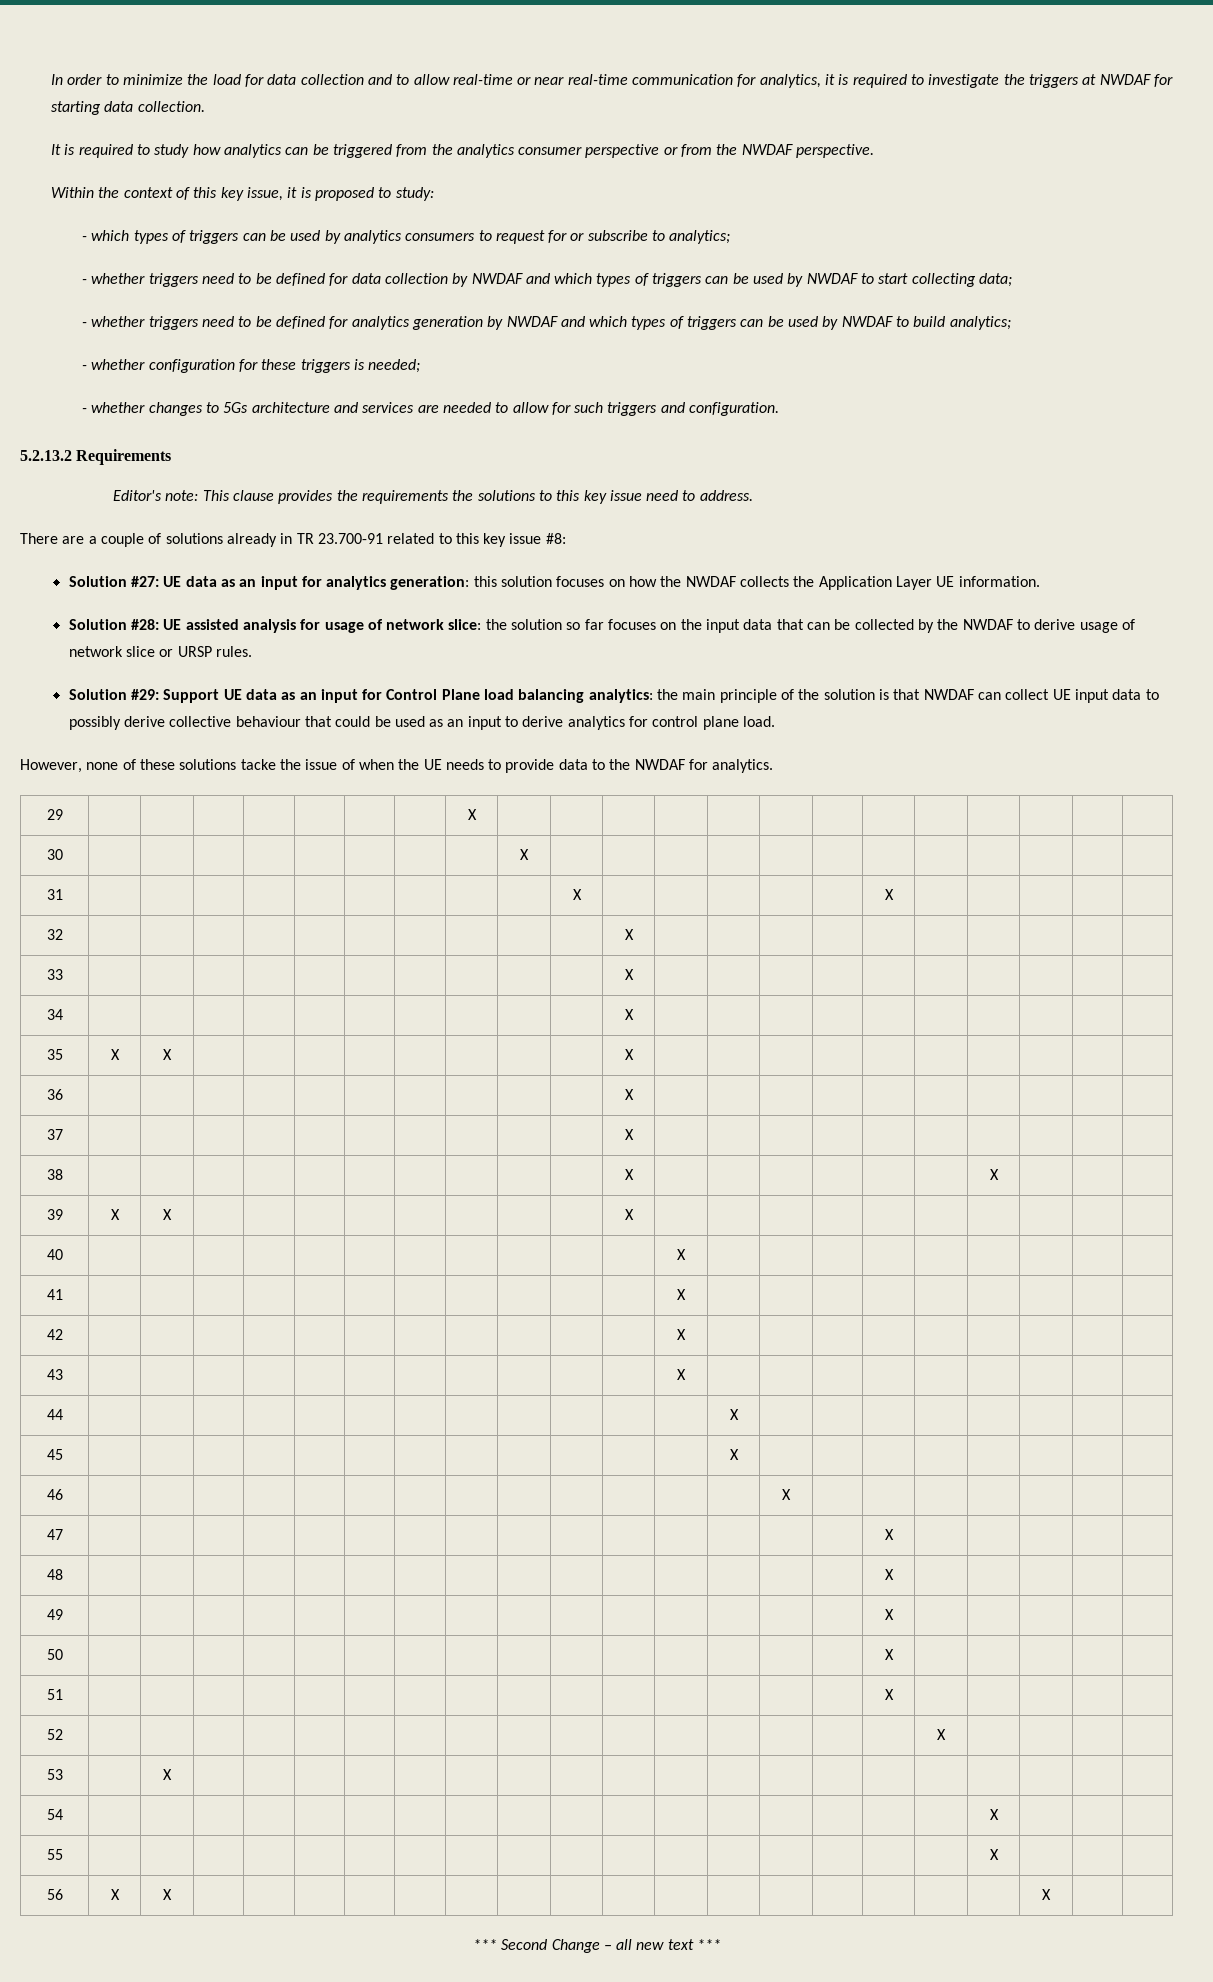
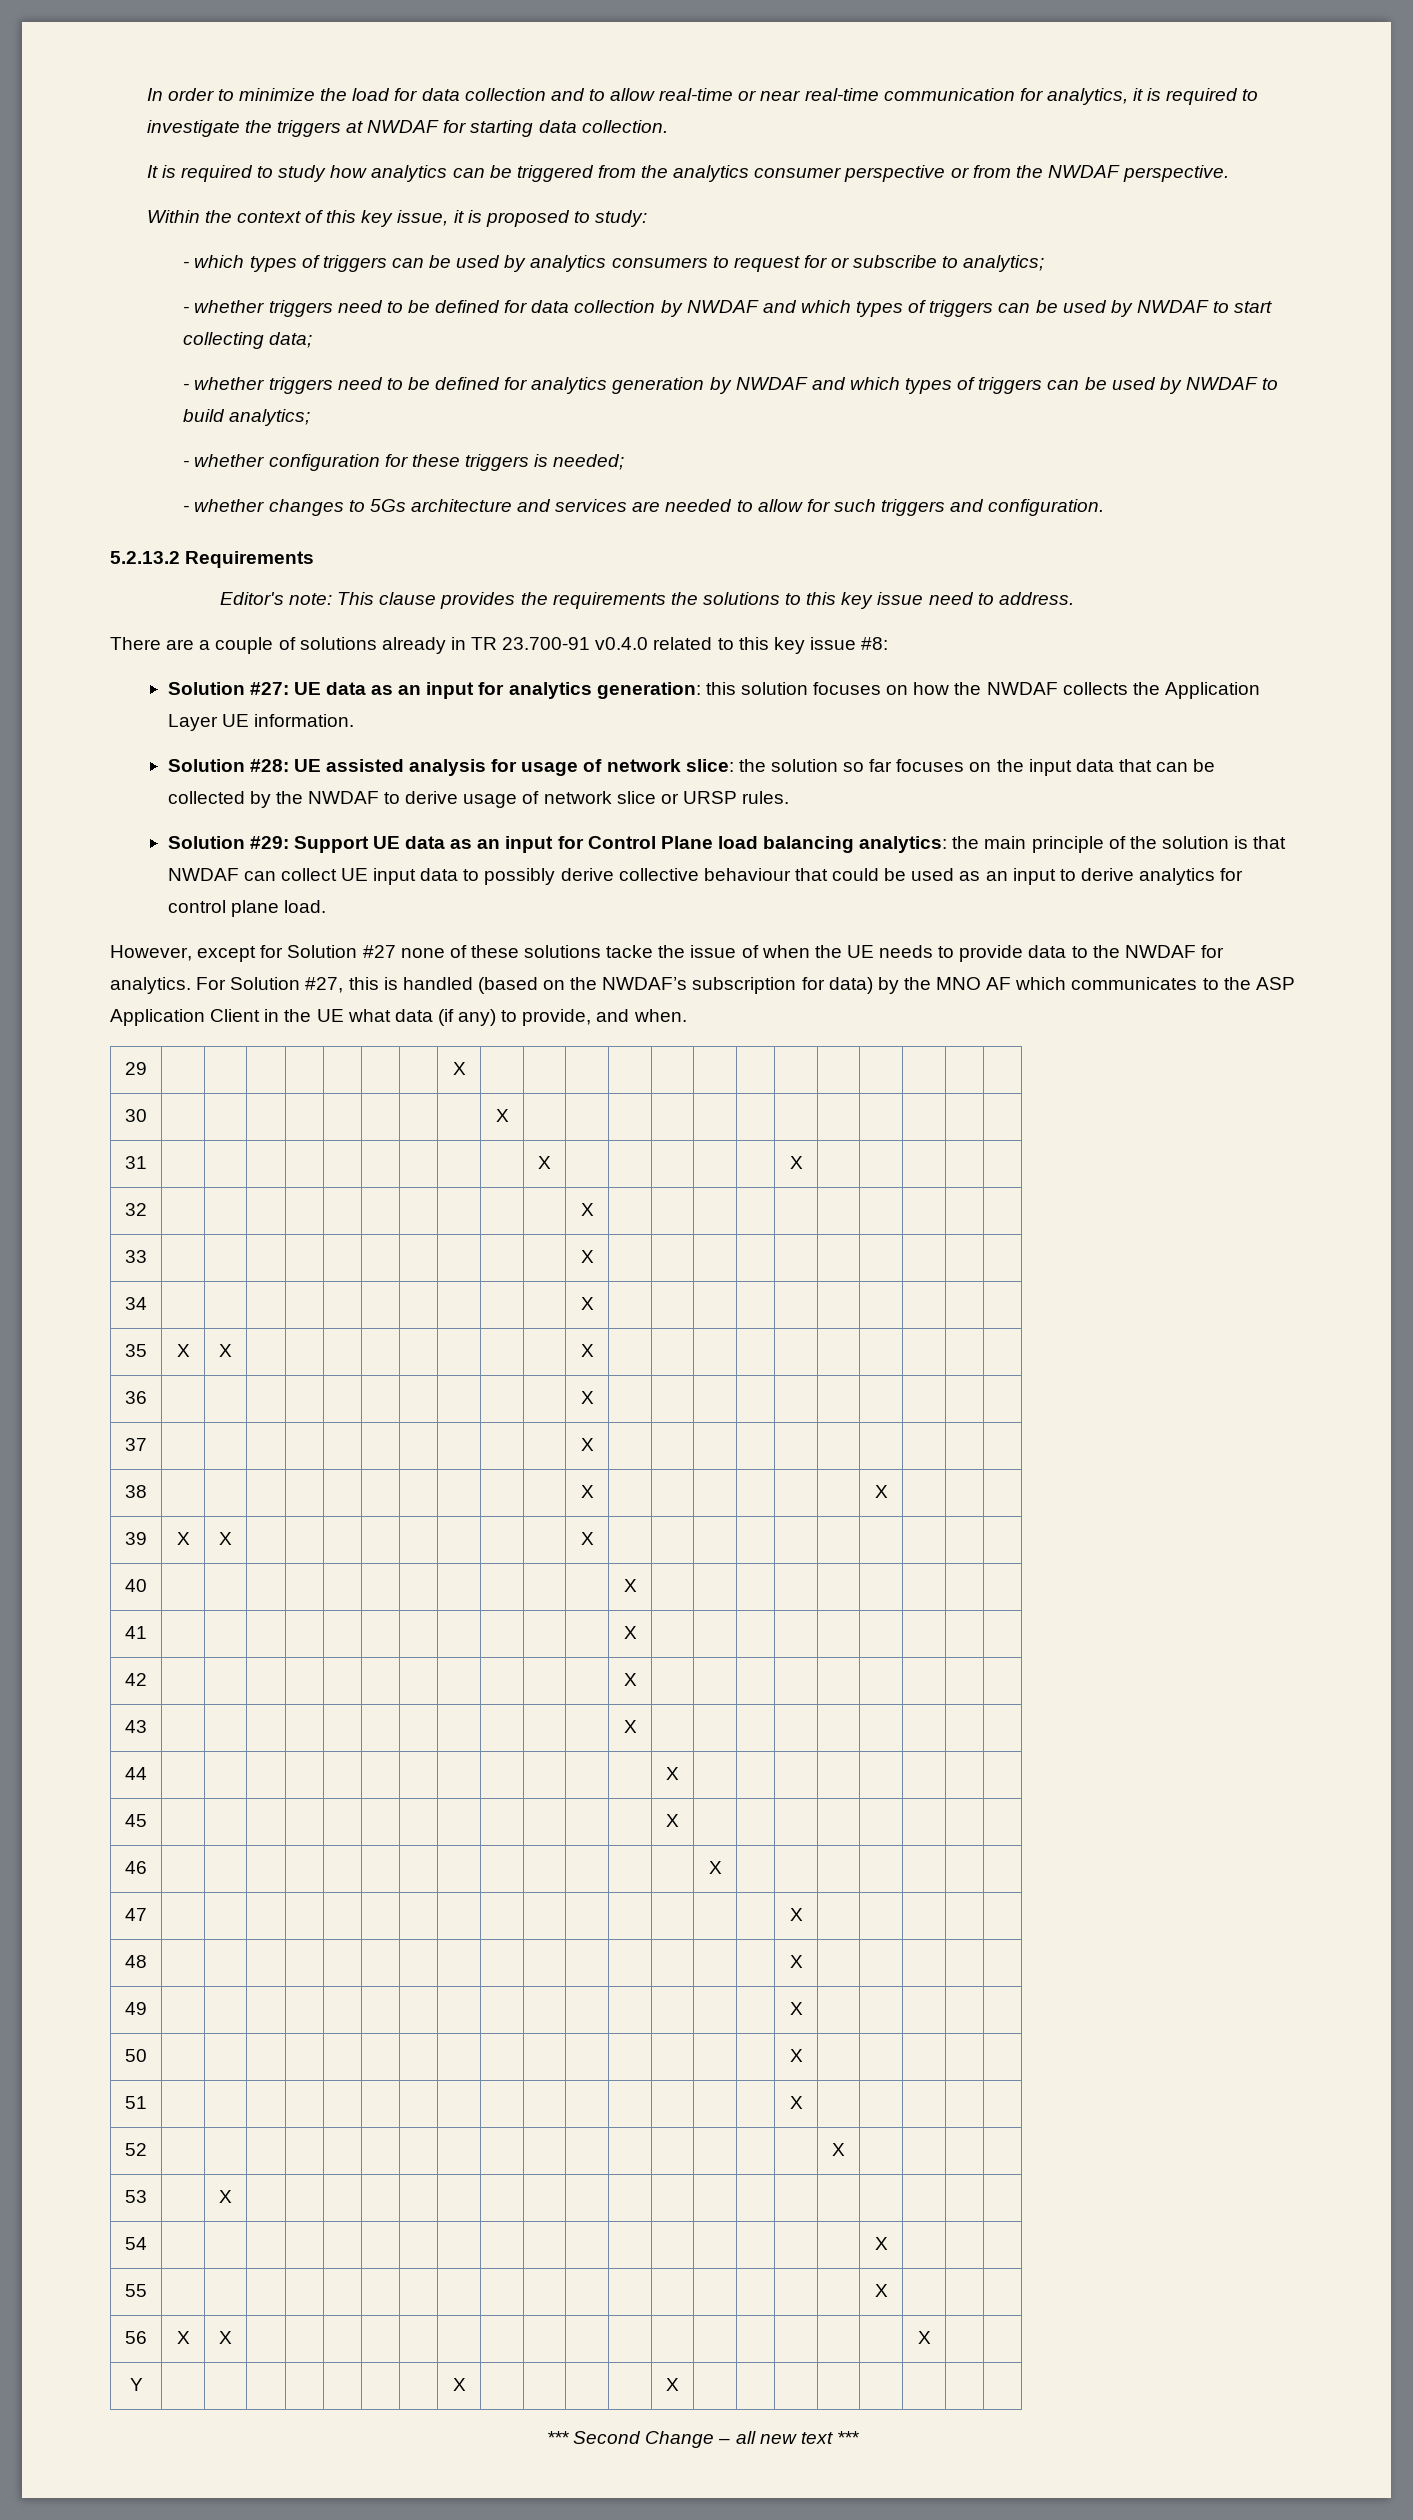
- There are a couple of solutions already in TR 23.700-91 related to this key issue #8:
+ There are a couple of solutions already in TR 23.700-91 v0.4.0 related to this key issue #8:
- However, none of these solutions tacke the issue of when the UE needs to provide data to the NWDAF for analytics.
+ However, except for Solution #27 none of these solutions tacke the issue of when the UE needs to provide data to the NWDAF for analytics. For Solution #27, this is handled (based on the NWDAF’s subscription for data) by the MNO AF which communicates to the ASP Application Client in the UE what data (if any) to provide, and when.
+ Y | | | | | | | | X | | | | | X | | | | | | | |

